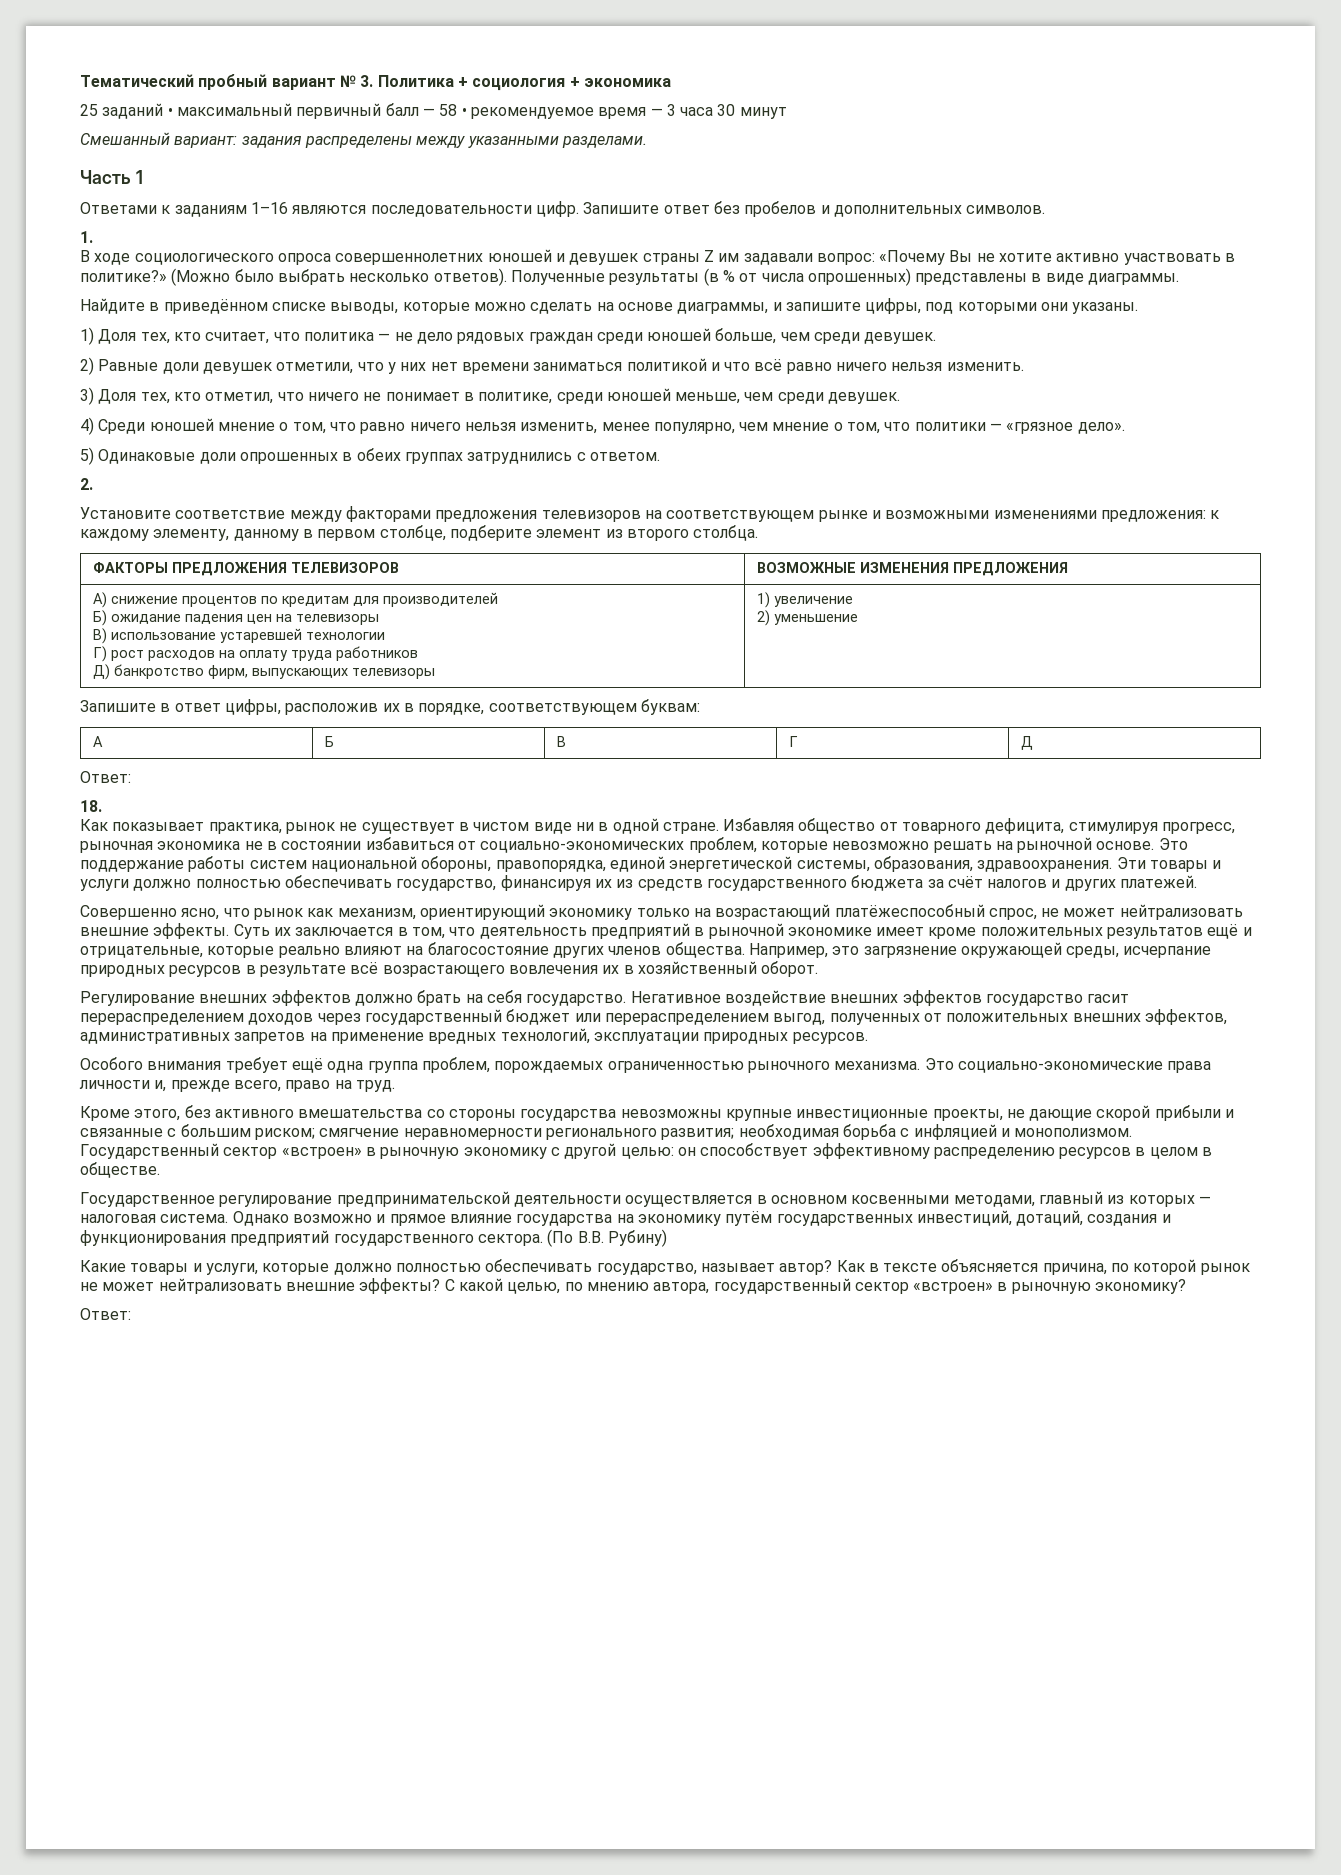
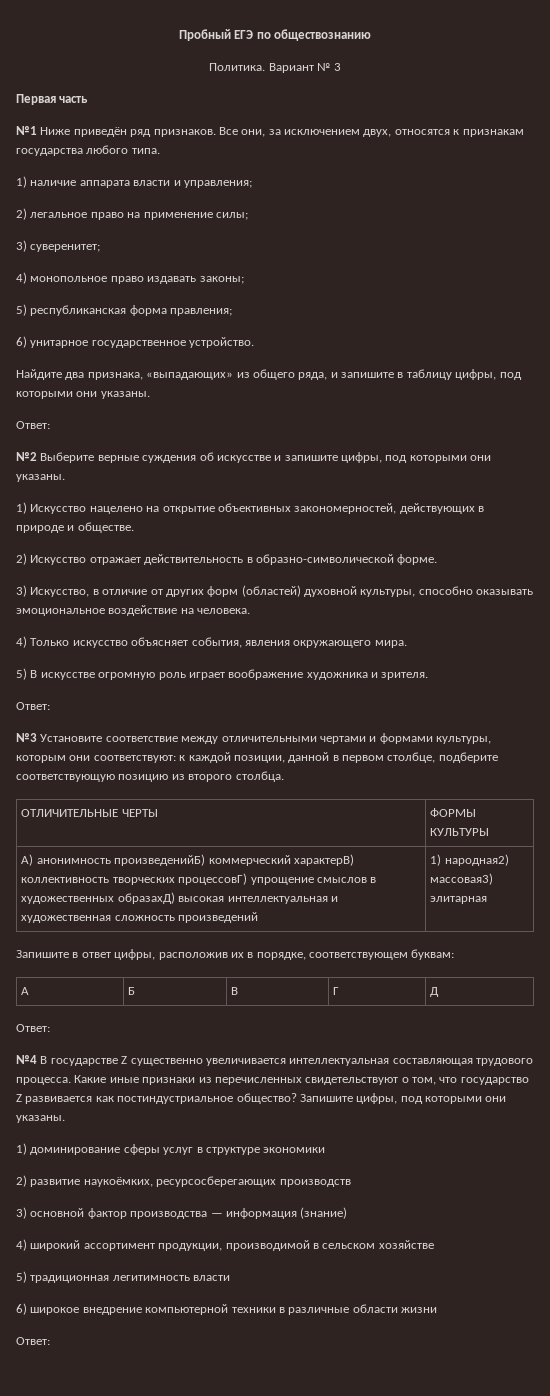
- Тематический пробный вариант № 3. Политика + социология + экономика
- 25 заданий • максимальный первичный балл — 58 • рекомендуемое время — 3 часа 30 минут
- Смешанный вариант: задания распределены между указанными разделами.
- Часть 1
- Ответами к заданиям 1–16 являются последовательности цифр. Запишите ответ без пробелов и дополнительных символов.
- 1.
- В ходе социологического опроса совершеннолетних юношей и девушек страны Z им задавали вопрос: «Почему Вы не хотите активно участвовать в политике?» (Можно было выбрать несколько ответов). Полученные результаты (в % от числа опрошенных) представлены в виде диаграммы.
- Найдите в приведённом списке выводы, которые можно сделать на основе диаграммы, и запишите цифры, под которыми они указаны.
+ Пробный ЕГЭ по обществознанию
+ Политика. Вариант № 3
+ Первая часть
+ №1 Ниже приведён ряд признаков. Все они, за исключением двух, относятся к признакам государства любого типа.
+ 1) наличие аппарата власти и управления;
+ 2) легальное право на применение силы;
+ 3) суверенитет;
+ 4) монопольное право издавать законы;
+ 5) республиканская форма правления;
+ 6) унитарное государственное устройство.
+ Найдите два признака, «выпадающих» из общего ряда, и запишите в таблицу цифры, под которыми они указаны.
+ Ответ:
+ №2 Выберите верные суждения об искусстве и запишите цифры, под которыми они указаны.
- 1) Доля тех, кто считает, что политика — не дело рядовых граждан среди юношей больше, чем среди девушек.
- 2) Равные доли девушек отметили, что у них нет времени заниматься политикой и что всё равно ничего нельзя изменить.
- 3) Доля тех, кто отметил, что ничего не понимает в политике, среди юношей меньше, чем среди девушек.
- 4) Среди юношей мнение о том, что равно ничего нельзя изменить, менее популярно, чем мнение о том, что политики — «грязное дело».
- 5) Одинаковые доли опрошенных в обеих группах затруднились с ответом.
- 2.
- Установите соответствие между факторами предложения телевизоров на соответствующем рынке и возможными изменениями предложения: к каждому элементу, данному в первом столбце, подберите элемент из второго столбца.
+ 1) Искусство нацелено на открытие объективных закономерностей, действующих в природе и обществе.
+ 2) Искусство отражает действительность в образно-символической форме.
+ 3) Искусство, в отличие от других форм (областей) духовной культуры, способно оказывать эмоциональное воздействие на человека.
+ 4) Только искусство объясняет события, явления окружающего мира.
+ 5) B искусстве огромную роль играет воображение художника и зрителя.
+ Ответ:
+ №3 Установите соответствие между отличительными чертами и формами культуры, которым они соответствуют: к каждой позиции, данной в первом столбце, подберите соответствующую позицию из второго столбца.
- ФАКТОРЫ ПРЕДЛОЖЕНИЯ ТЕЛЕВИЗОРОВ | ВОЗМОЖНЫЕ ИЗМЕНЕНИЯ ПРЕДЛОЖЕНИЯ
- А) снижение процентов по кредитам для производителей
- Б) ожидание падения цен на телевизоры
- В) использование устаревшей технологии
- Г) рост расходов на оплату труда работников
- Д) банкротство фирм, выпускающих телевизоры | 1) увеличение
- 2) уменьшение
+ ОТЛИЧИТЕЛЬНЫЕ ЧЕРТЫ | ФОРМЫ КУЛЬТУРЫ
+ А) анонимность произведенийБ) коммерческий характерВ) коллективность творческих процессовГ) упрощение смыслов в художественных образахД) высокая интеллектуальная и художественная сложность произведений | 1) народная2) массовая3) элитарная
- 18.
- Как показывает практика, рынок не существует в чистом виде ни в одной стране. Избавляя общество от товарного дефицита, стимулируя прогресс, рыночная экономика не в состоянии избавиться от социально-экономических проблем, которые невозможно решать на рыночной основе. Это поддержание работы систем национальной обороны, правопорядка, единой энергетической системы, образования, здравоохранения. Эти товары и услуги должно полностью обеспечивать государство, финансируя их из средств государственного бюджета за счёт налогов и других платежей.
- Совершенно ясно, что рынок как механизм, ориентирующий экономику только на возрастающий платёжеспособный спрос, не может нейтрализовать внешние эффекты. Суть их заключается в том, что деятельность предприятий в рыночной экономике имеет кроме положительных результатов ещё и отрицательные, которые реально влияют на благосостояние других членов общества. Например, это загрязнение окружающей среды, исчерпание природных ресурсов в результате всё возрастающего вовлечения их в хозяйственный оборот.
- Регулирование внешних эффектов должно брать на себя государство. Негативное воздействие внешних эффектов государство гасит перераспределением доходов через государственный бюджет или перераспределением выгод, полученных от положительных внешних эффектов, административных запретов на применение вредных технологий, эксплуатации природных ресурсов.
- Особого внимания требует ещё одна группа проблем, порождаемых ограниченностью рыночного механизма. Это социально-экономические права личности и, прежде всего, право на труд.
- Кроме этого, без активного вмешательства со стороны государства невозможны крупные инвестиционные проекты, не дающие скорой прибыли и связанные с большим риском; смягчение неравномерности регионального развития; необходимая борьба с инфляцией и монополизмом. Государственный сектор «встроен» в рыночную экономику с другой целью: он способствует эффективному распределению ресурсов в целом в обществе.
- Государственное регулирование предпринимательской деятельности осуществляется в основном косвенными методами, главный из которых — налоговая система. Однако возможно и прямое влияние государства на экономику путём государственных инвестиций, дотаций, создания и функционирования предприятий государственного сектора. (По В.В. Рубину)
- Какие товары и услуги, которые должно полностью обеспечивать государство, называет автор? Как в тексте объясняется причина, по которой рынок не может нейтрализовать внешние эффекты? С какой целью, по мнению автора, государственный сектор «встроен» в рыночную экономику?
+ №4 В государстве Z существенно увеличивается интеллектуальная составляющая трудового процесса. Какие иные признаки из перечисленных свидетельствуют о том, что государство Z развивается как постиндустриальное общество? Запишите цифры, под которыми они указаны.
+ 1) доминирование сферы услуг в структуре экономики
+ 2) развитие наукоёмких, ресурсосберегающих производств
+ 3) основной фактор производства — информация (знание)
+ 4) широкий ассортимент продукции, производимой в сельском хозяйстве
+ 5) традиционная легитимность власти
+ 6) широкое внедрение компьютерной техники в различные области жизни

